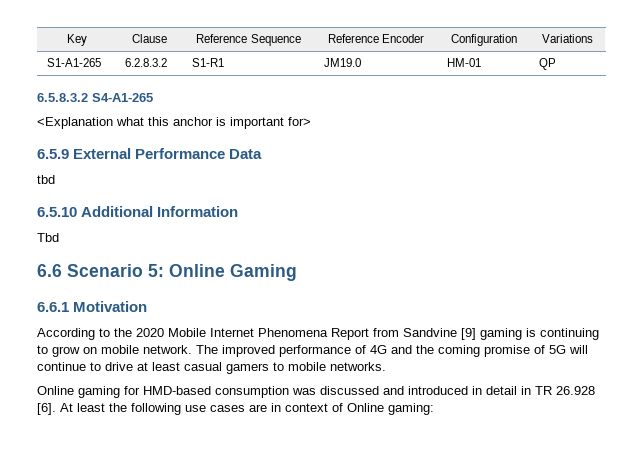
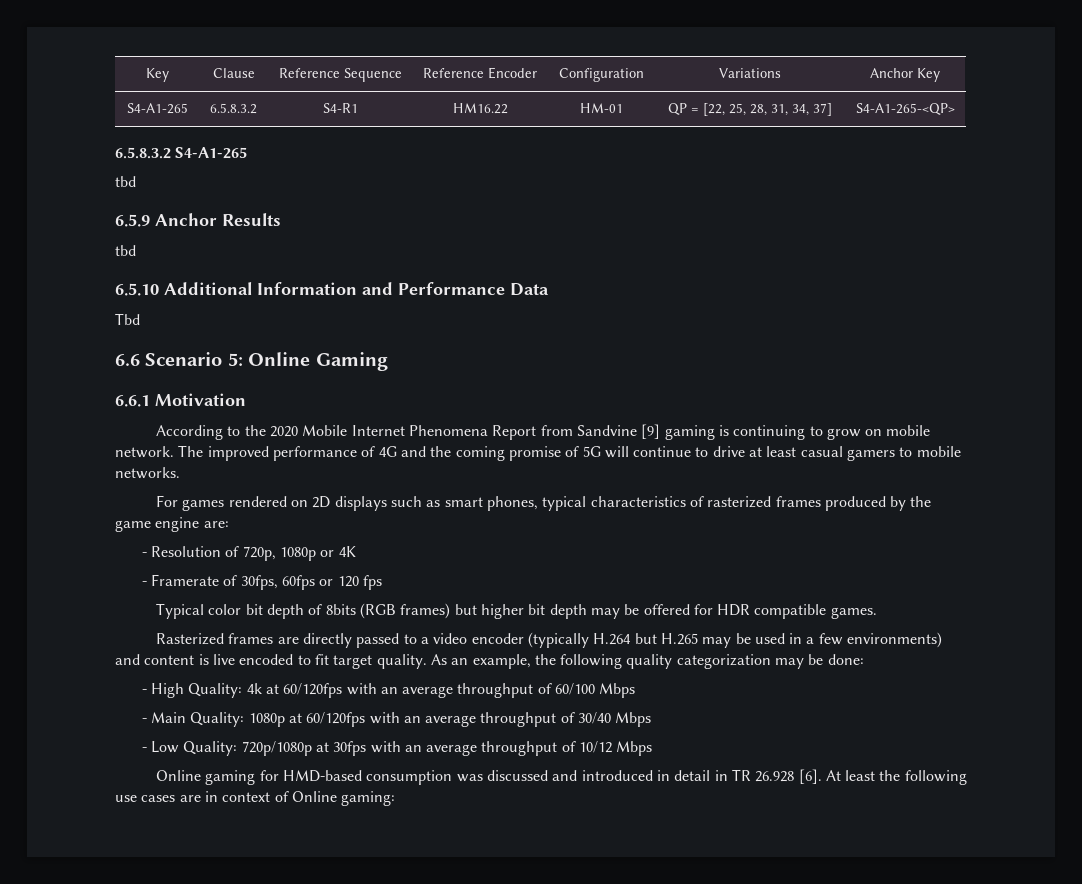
- Key | Clause | Reference Sequence | Reference Encoder | Configuration | Variations
- S1-A1-265 | 6.2.8.3.2 | S1-R1 | JM19.0 | HM-01 | QP
+ Key | Clause | Reference Sequence | Reference Encoder | Configuration | Variations | Anchor Key
+ S4-A1-265 | 6.5.8.3.2 | S4-R1 | HM16.22 | HM-01 | QP = [22, 25, 28, 31, 34, 37] | S4-A1-265-<QP>
  6.5.8.3.2 S4-A1-265
- <Explanation what this anchor is important for>
- 6.5.9 External Performance Data
+ tbd
+ 6.5.9 Anchor Results
- 6.5.10 Additional Information
+ 6.5.10 Additional Information and Performance Data
+ For games rendered on 2D displays such as smart phones, typical characteristics of rasterized frames produced by the game engine are:
+ - Resolution of 720p, 1080p or 4K
+ - Framerate of 30fps, 60fps or 120 fps
+ Typical color bit depth of 8bits (RGB frames) but higher bit depth may be offered for HDR compatible games.
+ Rasterized frames are directly passed to a video encoder (typically H.264 but H.265 may be used in a few environments) and content is live encoded to fit target quality. As an example, the following quality categorization may be done:
+ - High Quality: 4k at 60/120fps with an average throughput of 60/100 Mbps
+ - Main Quality: 1080p at 60/120fps with an average throughput of 30/40 Mbps
+ - Low Quality: 720p/1080p at 30fps with an average throughput of 10/12 Mbps

